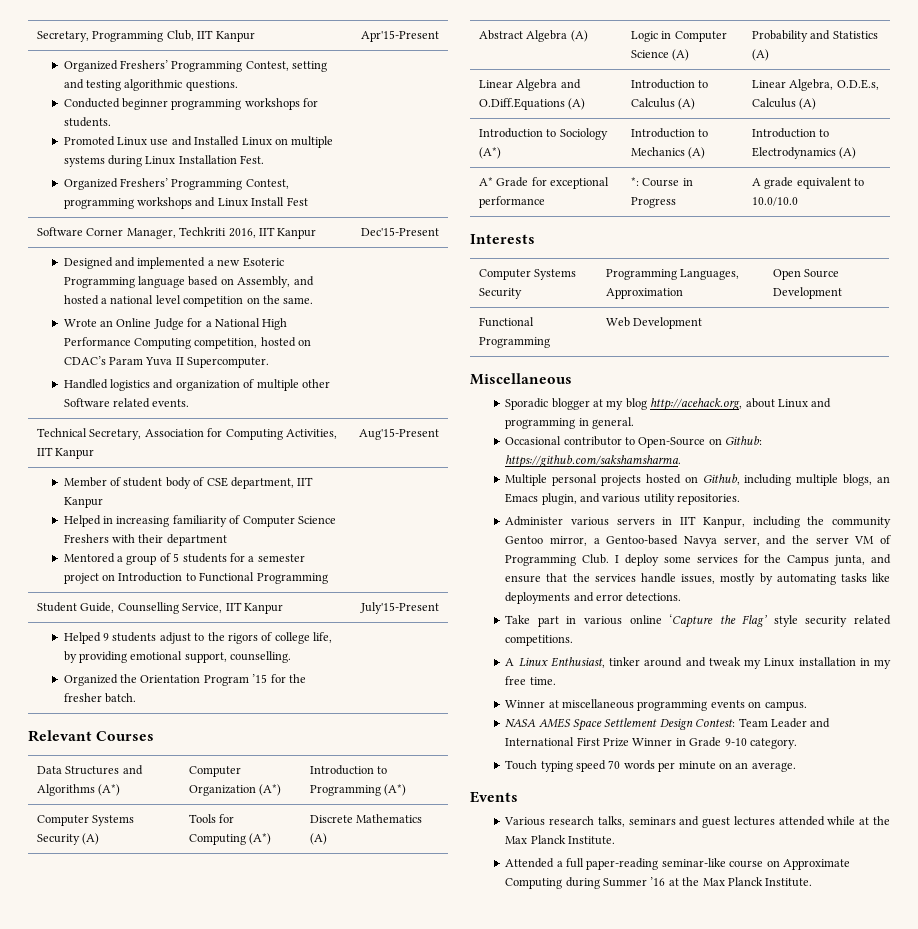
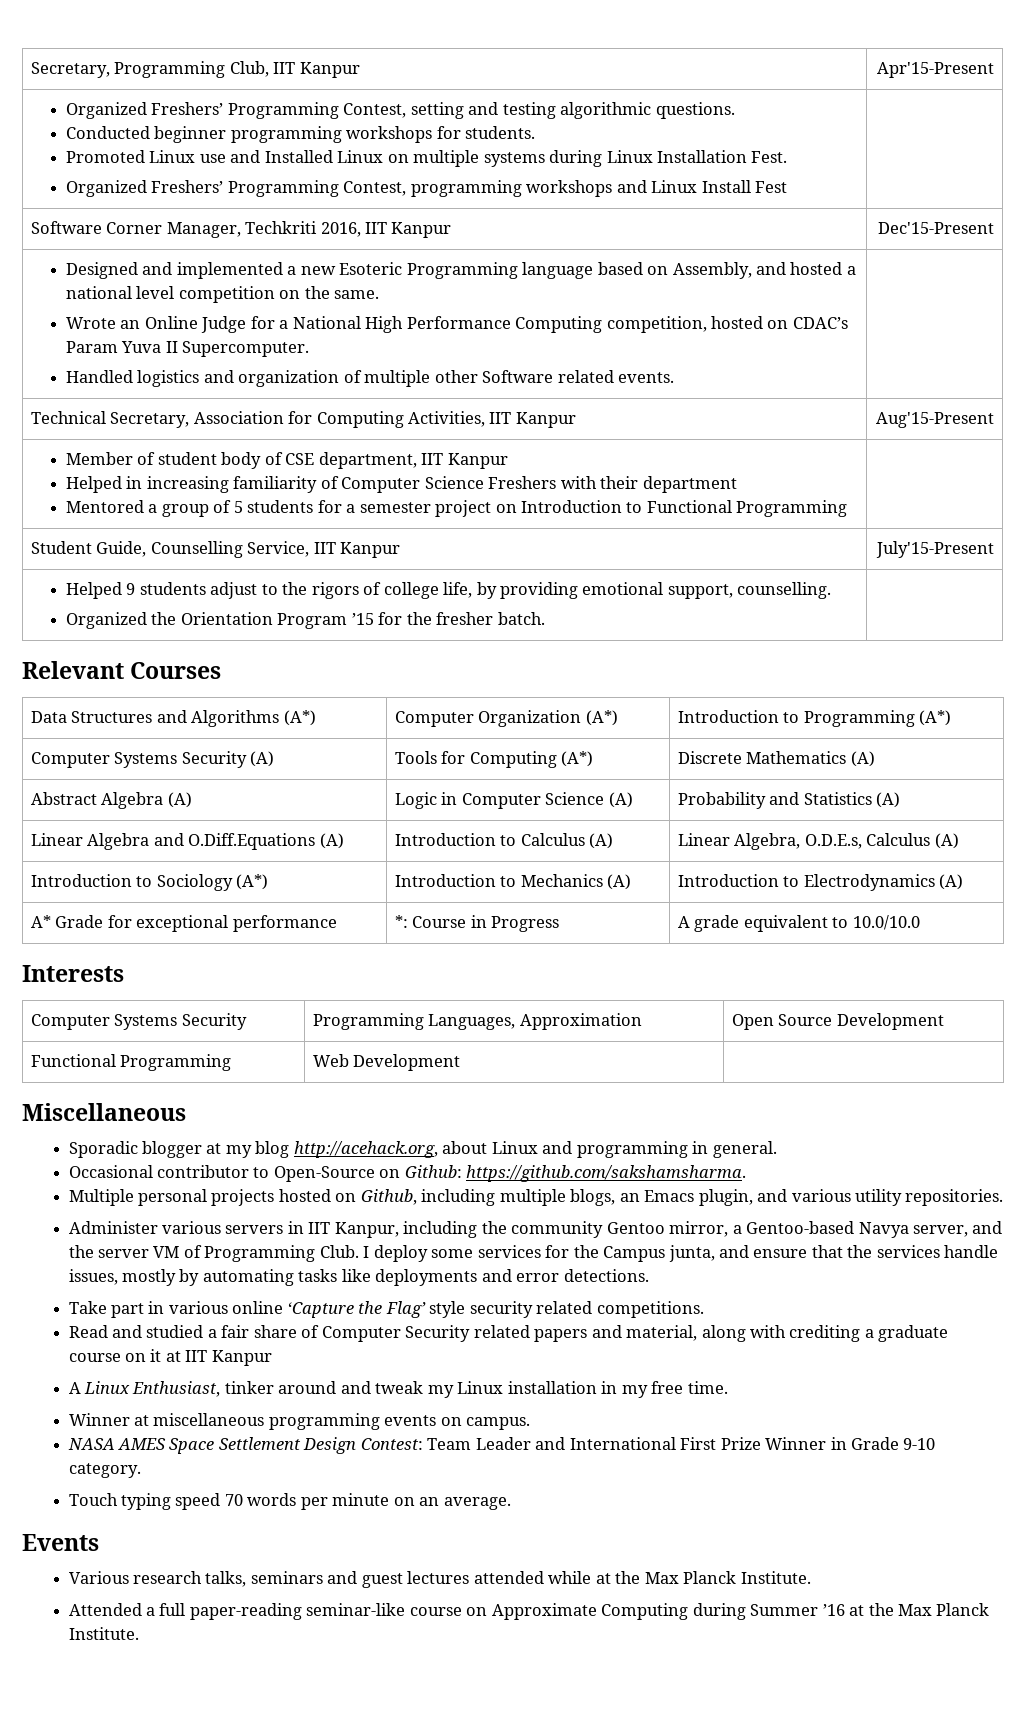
+ Read and studied a fair share of Computer Security related papers and material, along with crediting a graduate course on it at IIT Kanpur

